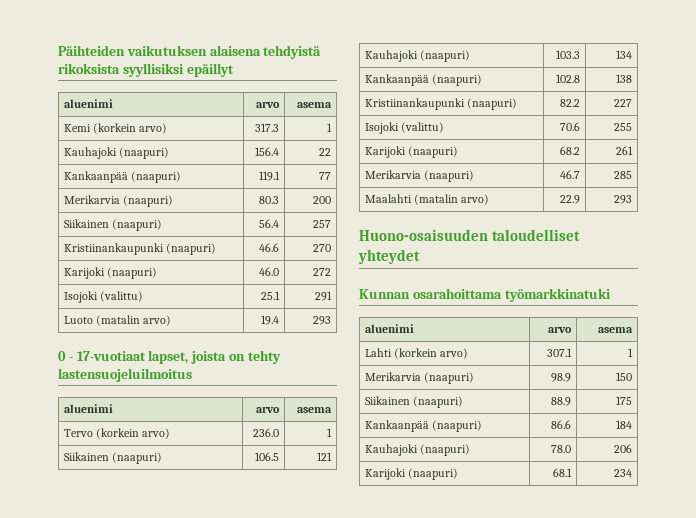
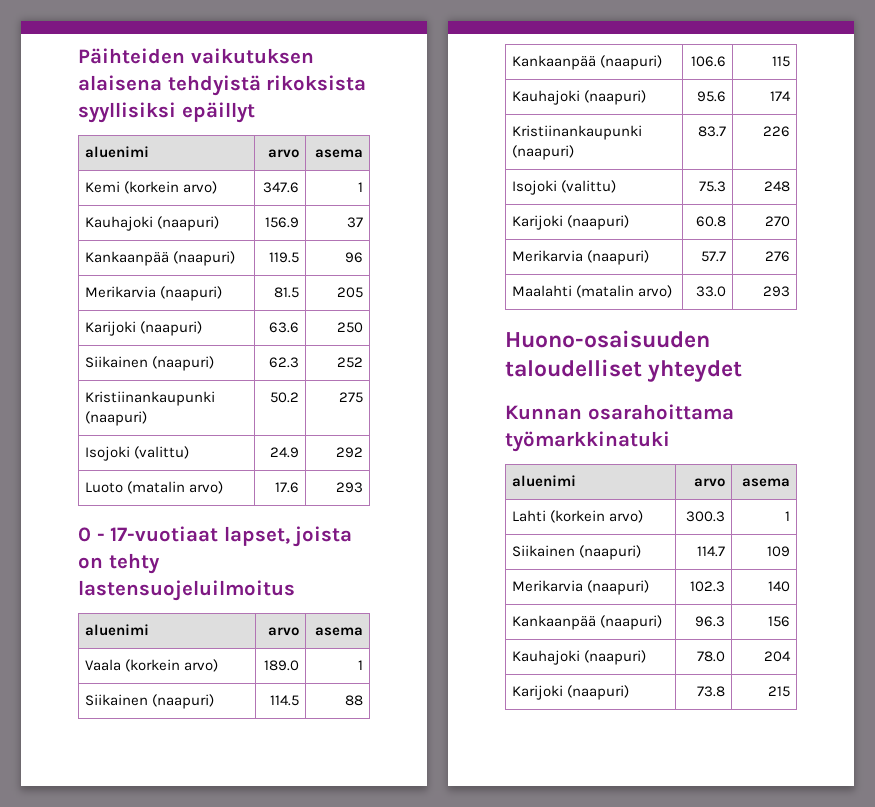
- Kemi (korkein arvo) | 317.3 | 1
+ Kemi (korkein arvo) | 347.6 | 1
- Kauhajoki (naapuri) | 156.4 | 22
- Kankaanpää (naapuri) | 119.1 | 77
- Merikarvia (naapuri) | 80.3 | 200
- Siikainen (naapuri) | 56.4 | 257
- Kristiinankaupunki (naapuri) | 46.6 | 270
- Karijoki (naapuri) | 46.0 | 272
- Isojoki (valittu) | 25.1 | 291
+ Kauhajoki (naapuri) | 156.9 | 37
+ Kankaanpää (naapuri) | 119.5 | 96
+ Merikarvia (naapuri) | 81.5 | 205
+ Karijoki (naapuri) | 63.6 | 250
+ Siikainen (naapuri) | 62.3 | 252
+ Kristiinankaupunki (naapuri) | 50.2 | 275
+ Isojoki (valittu) | 24.9 | 292
- Luoto (matalin arvo) | 19.4 | 293
+ Luoto (matalin arvo) | 17.6 | 293
- Tervo (korkein arvo) | 236.0 | 1
- Siikainen (naapuri) | 106.5 | 121
- Kauhajoki (naapuri) | 103.3 | 134
- Kankaanpää (naapuri) | 102.8 | 138
- Kristiinankaupunki (naapuri) | 82.2 | 227
- Isojoki (valittu) | 70.6 | 255
- Karijoki (naapuri) | 68.2 | 261
- Merikarvia (naapuri) | 46.7 | 285
+ Vaala (korkein arvo) | 189.0 | 1
+ Siikainen (naapuri) | 114.5 | 88
+ Kankaanpää (naapuri) | 106.6 | 115
+ Kauhajoki (naapuri) | 95.6 | 174
+ Kristiinankaupunki (naapuri) | 83.7 | 226
+ Isojoki (valittu) | 75.3 | 248
+ Karijoki (naapuri) | 60.8 | 270
+ Merikarvia (naapuri) | 57.7 | 276
- Maalahti (matalin arvo) | 22.9 | 293
+ Maalahti (matalin arvo) | 33.0 | 293
- Lahti (korkein arvo) | 307.1 | 1
- Merikarvia (naapuri) | 98.9 | 150
- Siikainen (naapuri) | 88.9 | 175
- Kankaanpää (naapuri) | 86.6 | 184
+ Lahti (korkein arvo) | 300.3 | 1
+ Siikainen (naapuri) | 114.7 | 109
+ Merikarvia (naapuri) | 102.3 | 140
+ Kankaanpää (naapuri) | 96.3 | 156
- Kauhajoki (naapuri) | 78.0 | 206
- Karijoki (naapuri) | 68.1 | 234
+ Kauhajoki (naapuri) | 78.0 | 204
+ Karijoki (naapuri) | 73.8 | 215

